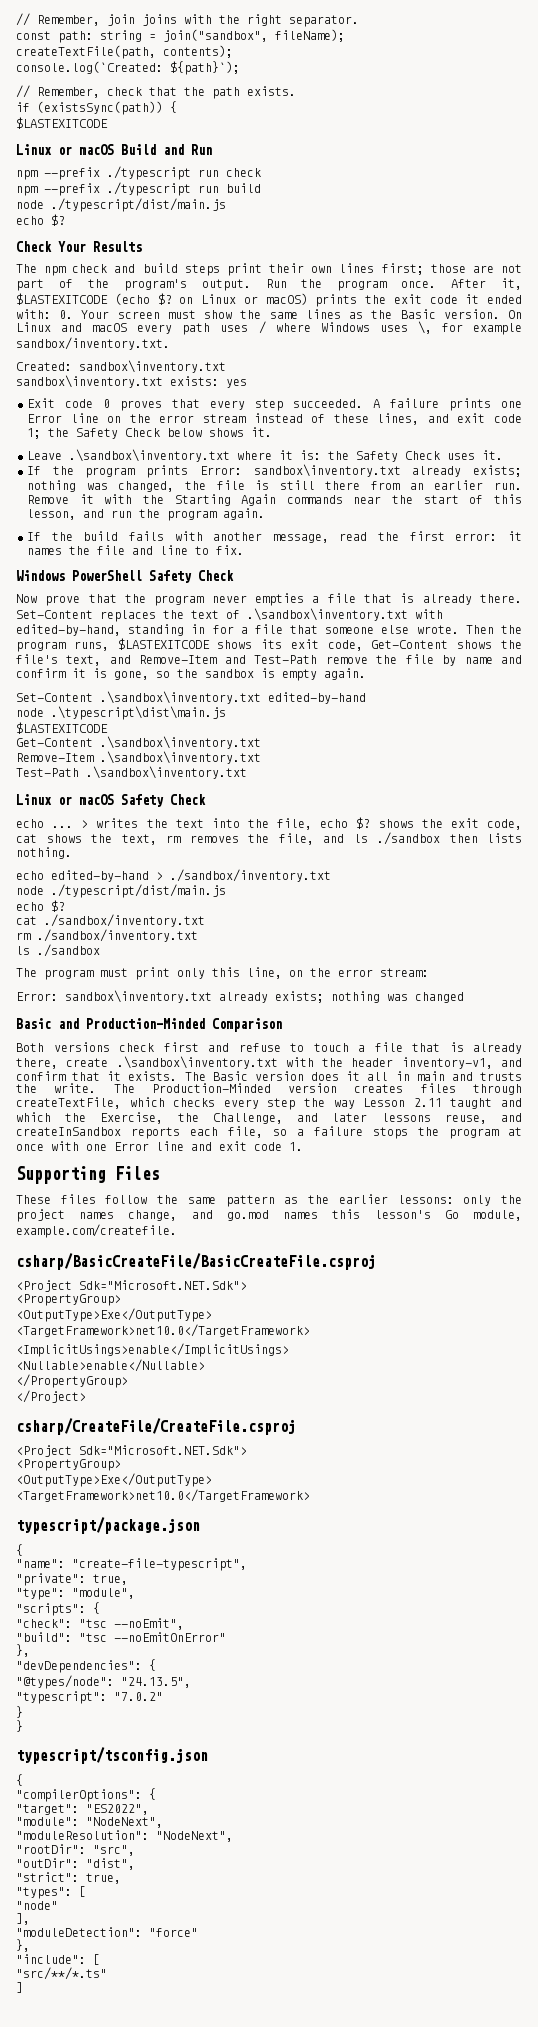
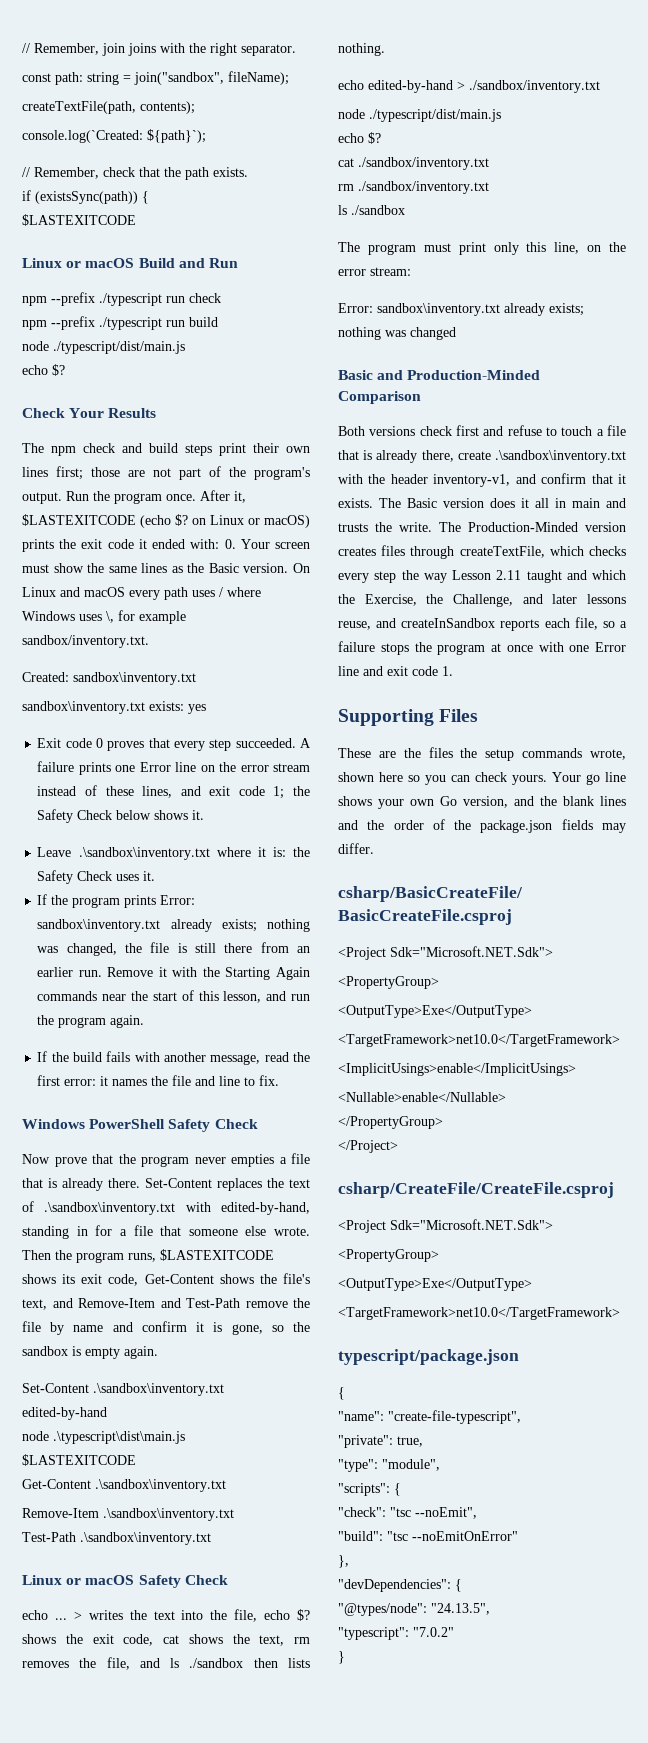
- These files follow the same pattern as the earlier lessons: only the project names change, and go.mod names this lesson's Go module, example.com/createfile.
+ These are the files the setup commands wrote, shown here so you can check yours. Your go line shows your own Go version, and the blank lines and the order of the package.json fields may differ.
  "typescript": "7.0.2"
  }
- }
- typescript/tsconfig.json
- {
- "compilerOptions": {
- "target": "ES2022",
- "module": "NodeNext",
- "moduleResolution": "NodeNext",
- "rootDir": "src",
- "outDir": "dist",
- "strict": true,
- "types": [
- "node"
- ],
- "moduleDetection": "force"
- },
- "include": [
- "src/**/*.ts"
- ]

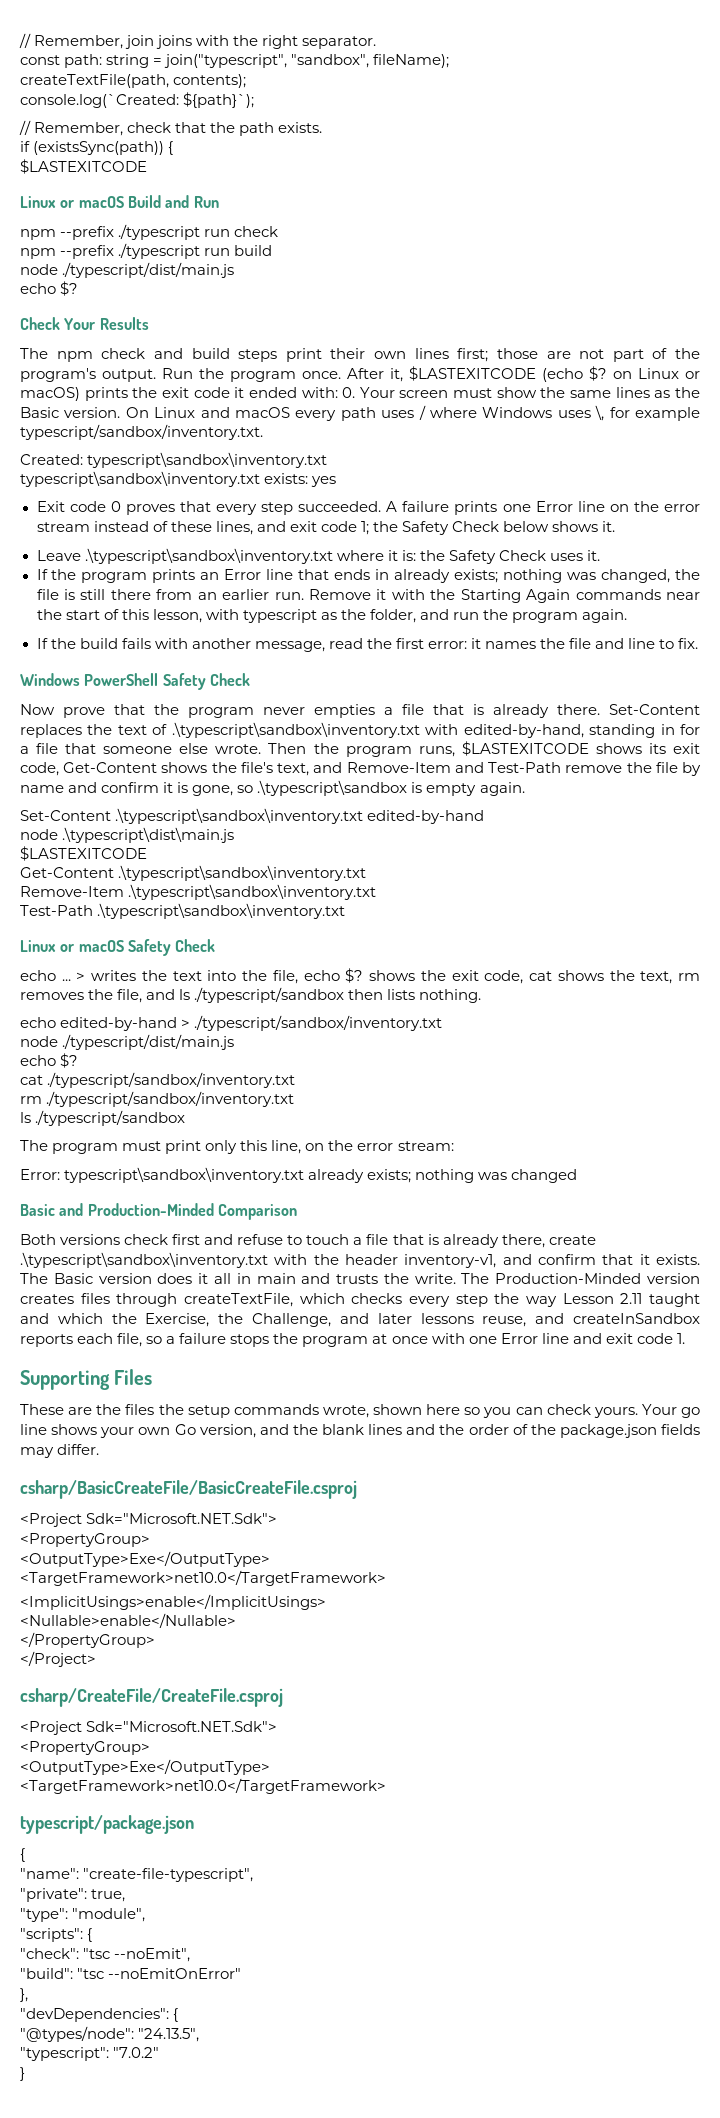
- const path: string = join("sandbox", fileName);
+ const path: string = join("typescript", "sandbox", fileName);
- On Linux and macOS every path uses / where Windows uses \, for example sandbox/inventory.txt.
+ On Linux and macOS every path uses / where Windows uses \, for example typescript/sandbox/inventory.txt.
- Created: sandbox\inventory.txt
- sandbox\inventory.txt exists: yes
+ Created: typescript\sandbox\inventory.txt
+ typescript\sandbox\inventory.txt exists: yes
- Leave .\sandbox\inventory.txt where it is: the Safety Check uses it.
+ Leave .\typescript\sandbox\inventory.txt where it is: the Safety Check uses it.
- If the program prints Error: sandbox\inventory.txt already exists; nothing was changed, the file is still there from an earlier run.
+ If the program prints an Error line that ends in already exists; nothing was changed, the file is still there from an earlier run.
- Remove it with the Starting Again commands near the start of this lesson, and run the program again.
+ Remove it with the Starting Again commands near the start of this lesson, with typescript as the folder, and run the program again.
- Set-Content replaces the text of .\sandbox\inventory.txt with edited-by-hand, standing in for a file that someone else wrote.
+ Set-Content replaces the text of .\typescript\sandbox\inventory.txt with edited-by-hand, standing in for a file that someone else wrote.
- Then the program runs, $LASTEXITCODE shows its exit code, Get-Content shows the file's text, and Remove-Item and Test-Path remove the file by name and confirm it is gone, so the sandbox is empty again.
+ Then the program runs, $LASTEXITCODE shows its exit code, Get-Content shows the file's text, and Remove-Item and Test-Path remove the file by name and confirm it is gone, so .\typescript\sandbox is empty again.
- Set-Content .\sandbox\inventory.txt edited-by-hand
+ Set-Content .\typescript\sandbox\inventory.txt edited-by-hand
- Get-Content .\sandbox\inventory.txt
- Remove-Item .\sandbox\inventory.txt
- Test-Path .\sandbox\inventory.txt
+ Get-Content .\typescript\sandbox\inventory.txt
+ Remove-Item .\typescript\sandbox\inventory.txt
+ Test-Path .\typescript\sandbox\inventory.txt
- > writes the text into the file, echo $? shows the exit code, cat shows the text, rm removes the file, and ls ./sandbox then lists nothing.
+ > writes the text into the file, echo $? shows the exit code, cat shows the text, rm removes the file, and ls ./typescript/sandbox then lists nothing.
- echo edited-by-hand > ./sandbox/inventory.txt
+ echo edited-by-hand > ./typescript/sandbox/inventory.txt
- cat ./sandbox/inventory.txt
- rm ./sandbox/inventory.txt
- ls ./sandbox
+ cat ./typescript/sandbox/inventory.txt
+ rm ./typescript/sandbox/inventory.txt
+ ls ./typescript/sandbox
- Error: sandbox\inventory.txt already exists; nothing was changed
+ Error: typescript\sandbox\inventory.txt already exists; nothing was changed
- Both versions check first and refuse to touch a file that is already there, create .\sandbox\inventory.txt with the header inventory-v1, and confirm that it exists.
+ Both versions check first and refuse to touch a file that is already there, create .\typescript\sandbox\inventory.txt with the header inventory-v1, and confirm that it exists.

